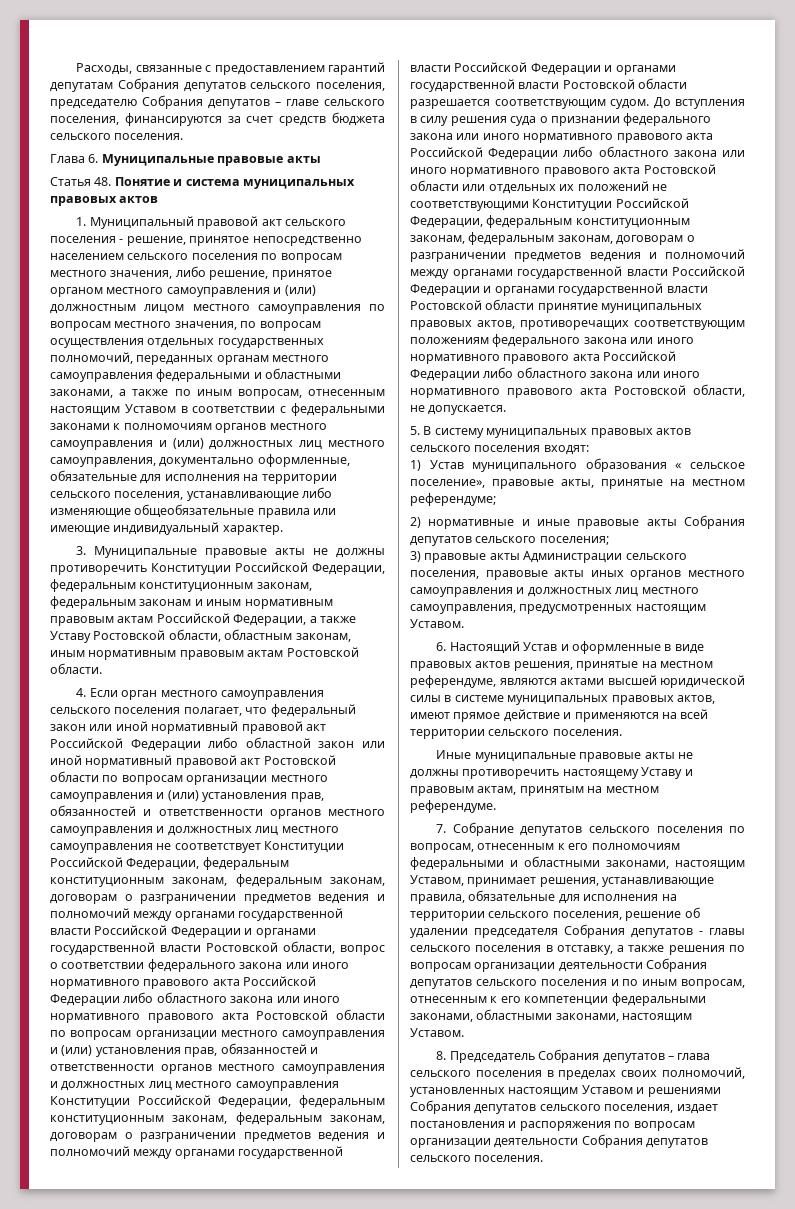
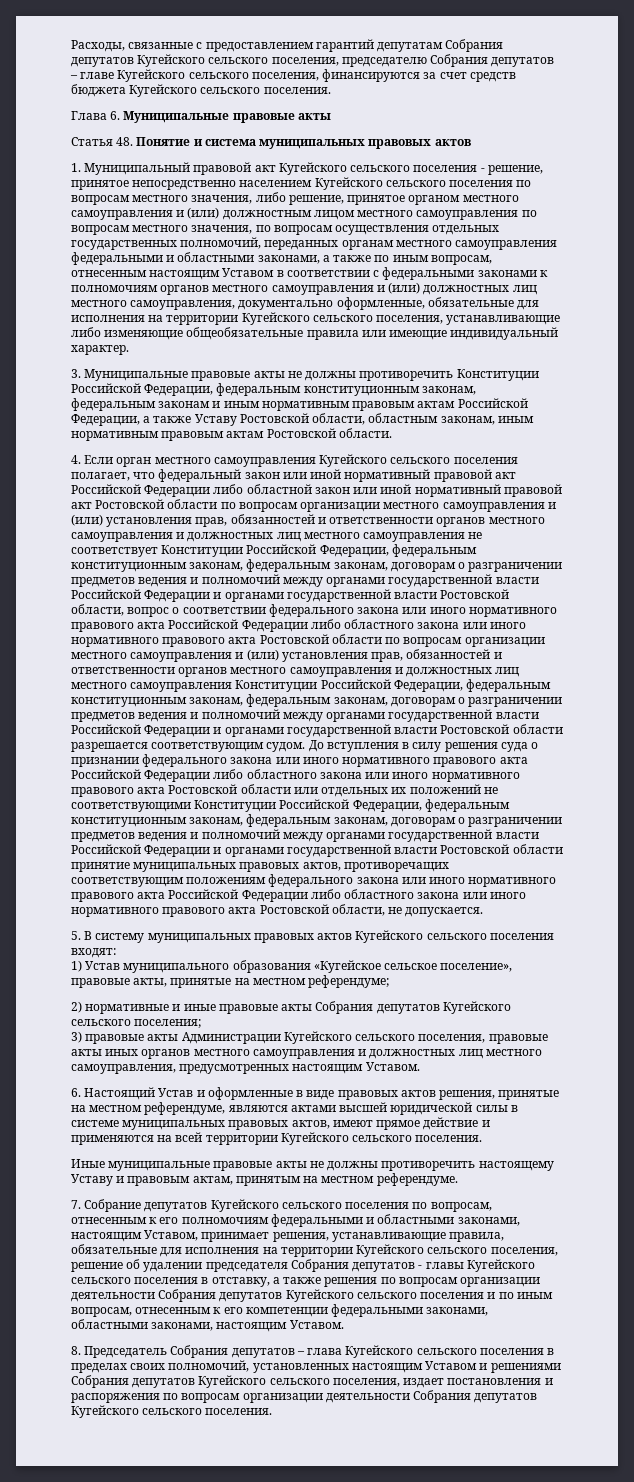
- Расходы, связанные с предоставлением гарантий депутатам Собрания депутатов сельского поселения, председателю Собрания депутатов – главе сельского поселения, финансируются за счет средств бюджета сельского поселения.
+ Расходы, связанные с предоставлением гарантий депутатам Собрания депутатов Кугейского сельского поселения, председателю Собрания депутатов – главе Кугейского сельского поселения, финансируются за счет средств бюджета Кугейского сельского поселения.
- 1. Муниципальный правовой акт сельского поселения - решение, принятое непосредственно населением сельского поселения по вопросам местного значения, либо решение, принятое органом местного самоуправления и (или) должностным лицом местного самоуправления по вопросам местного значения, по вопросам осуществления отдельных государственных полномочий, переданных органам местного самоуправления федеральными и областными законами, а также по иным вопросам, отнесенным настоящим Уставом в соответствии с федеральными законами к полномочиям органов местного самоуправления и (или) должностных лиц местного самоуправления, документально оформленные, обязательные для исполнения на территории сельского поселения, устанавливающие либо изменяющие общеобязательные правила или имеющие индивидуальный характер.
+ 1. Муниципальный правовой акт Кугейского сельского поселения - решение, принятое непосредственно населением Кугейского сельского поселения по вопросам местного значения, либо решение, принятое органом местного самоуправления и (или) должностным лицом местного самоуправления по вопросам местного значения, по вопросам осуществления отдельных государственных полномочий, переданных органам местного самоуправления федеральными и областными законами, а также по иным вопросам, отнесенным настоящим Уставом в соответствии с федеральными законами к полномочиям органов местного самоуправления и (или) должностных лиц местного самоуправления, документально оформленные, обязательные для исполнения на территории Кугейского сельского поселения, устанавливающие либо изменяющие общеобязательные правила или имеющие индивидуальный характер.
- 4. Если орган местного самоуправления сельского поселения полагает, что федеральный закон или иной нормативный правовой акт Российской Федерации либо областной закон или иной нормативный правовой акт Ростовской области по вопросам организации местного самоуправления и (или) установления прав, обязанностей и ответственности органов местного самоуправления и должностных лиц местного самоуправления не соответствует Конституции Российской Федерации, федеральным конституционным законам, федеральным законам, договорам о разграничении предметов ведения и полномочий между органами государственной власти Российской Федерации и органами государственной власти Ростовской области, вопрос о соответствии федерального закона или иного нормативного правового акта Российской Федерации либо областного закона или иного нормативного правового акта Ростовской области по вопросам организации местного самоуправления и (или) установления прав, обязанностей и ответственности органов местного самоуправления и должностных лиц местного самоуправления Конституции Российской Федерации, федеральным конституционным законам, федеральным законам, договорам о разграничении предметов ведения и полномочий между органами государственной власти Российской Федерации и органами государственной власти Ростовской области разрешается соответствующим судом.
+ 4. Если орган местного самоуправления Кугейского сельского поселения полагает, что федеральный закон или иной нормативный правовой акт Российской Федерации либо областной закон или иной нормативный правовой акт Ростовской области по вопросам организации местного самоуправления и (или) установления прав, обязанностей и ответственности органов местного самоуправления и должностных лиц местного самоуправления не соответствует Конституции Российской Федерации, федеральным конституционным законам, федеральным законам, договорам о разграничении предметов ведения и полномочий между органами государственной власти Российской Федерации и органами государственной власти Ростовской области, вопрос о соответствии федерального закона или иного нормативного правового акта Российской Федерации либо областного закона или иного нормативного правового акта Ростовской области по вопросам организации местного самоуправления и (или) установления прав, обязанностей и ответственности органов местного самоуправления и должностных лиц местного самоуправления Конституции Российской Федерации, федеральным конституционным законам, федеральным законам, договорам о разграничении предметов ведения и полномочий между органами государственной власти Российской Федерации и органами государственной власти Ростовской области разрешается соответствующим судом.
- 5. В систему муниципальных правовых актов сельского поселения входят:
+ 5. В систему муниципальных правовых актов Кугейского сельского поселения входят:
- 1) Устав муниципального образования « сельское поселение», правовые акты, принятые на местном референдуме;
+ 1) Устав муниципального образования «Кугейское сельское поселение», правовые акты, принятые на местном референдуме;
- 2) нормативные и иные правовые акты Собрания депутатов сельского поселения;
+ 2) нормативные и иные правовые акты Собрания депутатов Кугейского сельского поселения;
- 3) правовые акты Администрации сельского поселения, правовые акты иных органов местного самоуправления и должностных лиц местного самоуправления, предусмотренных настоящим Уставом.
+ 3) правовые акты Администрации Кугейского сельского поселения, правовые акты иных органов местного самоуправления и должностных лиц местного самоуправления, предусмотренных настоящим Уставом.
- 6. Настоящий Устав и оформленные в виде правовых актов решения, принятые на местном референдуме, являются актами высшей юридической силы в системе муниципальных правовых актов, имеют прямое действие и применяются на всей территории сельского поселения.
+ 6. Настоящий Устав и оформленные в виде правовых актов решения, принятые на местном референдуме, являются актами высшей юридической силы в системе муниципальных правовых актов, имеют прямое действие и применяются на всей территории Кугейского сельского поселения.
- 7. Собрание депутатов сельского поселения по вопросам, отнесенным к его полномочиям федеральными и областными законами, настоящим Уставом, принимает решения, устанавливающие правила, обязательные для исполнения на территории сельского поселения, решение об удалении председателя Собрания депутатов - главы сельского поселения в отставку, а также решения по вопросам организации деятельности Собрания депутатов сельского поселения и по иным вопросам, отнесенным к его компетенции федеральными законами, областными законами, настоящим Уставом.
+ 7. Собрание депутатов Кугейского сельского поселения по вопросам, отнесенным к его полномочиям федеральными и областными законами, настоящим Уставом, принимает решения, устанавливающие правила, обязательные для исполнения на территории Кугейского сельского поселения, решение об удалении председателя Собрания депутатов - главы Кугейского сельского поселения в отставку, а также решения по вопросам организации деятельности Собрания депутатов Кугейского сельского поселения и по иным вопросам, отнесенным к его компетенции федеральными законами, областными законами, настоящим Уставом.
- 8. Председатель Собрания депутатов – глава сельского поселения в пределах своих полномочий, установленных настоящим Уставом и решениями Собрания депутатов сельского поселения, издает постановления и распоряжения по вопросам организации деятельности Собрания депутатов сельского поселения.
+ 8. Председатель Собрания депутатов – глава Кугейского сельского поселения в пределах своих полномочий, установленных настоящим Уставом и решениями Собрания депутатов Кугейского сельского поселения, издает постановления и распоряжения по вопросам организации деятельности Собрания депутатов Кугейского сельского поселения.

